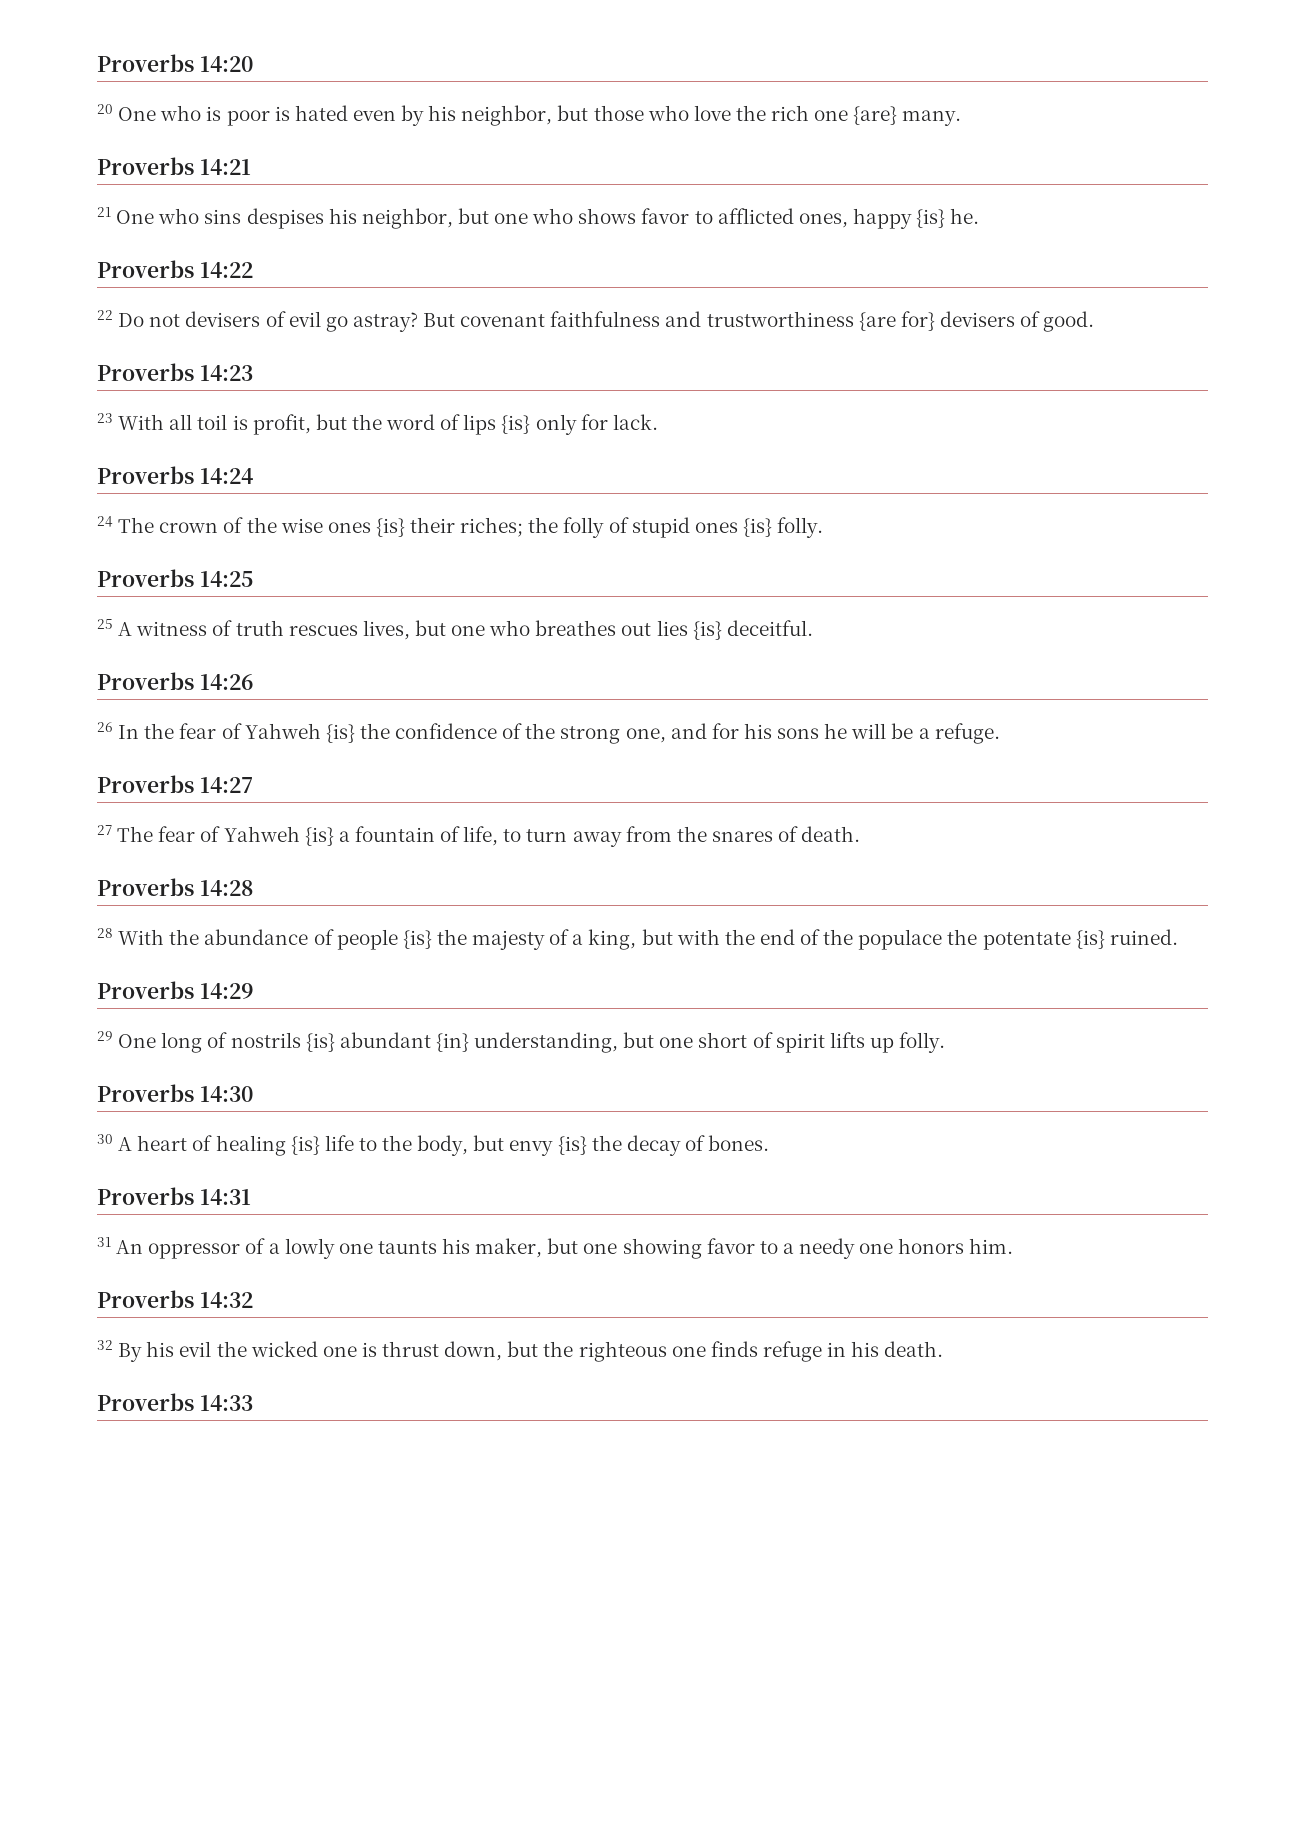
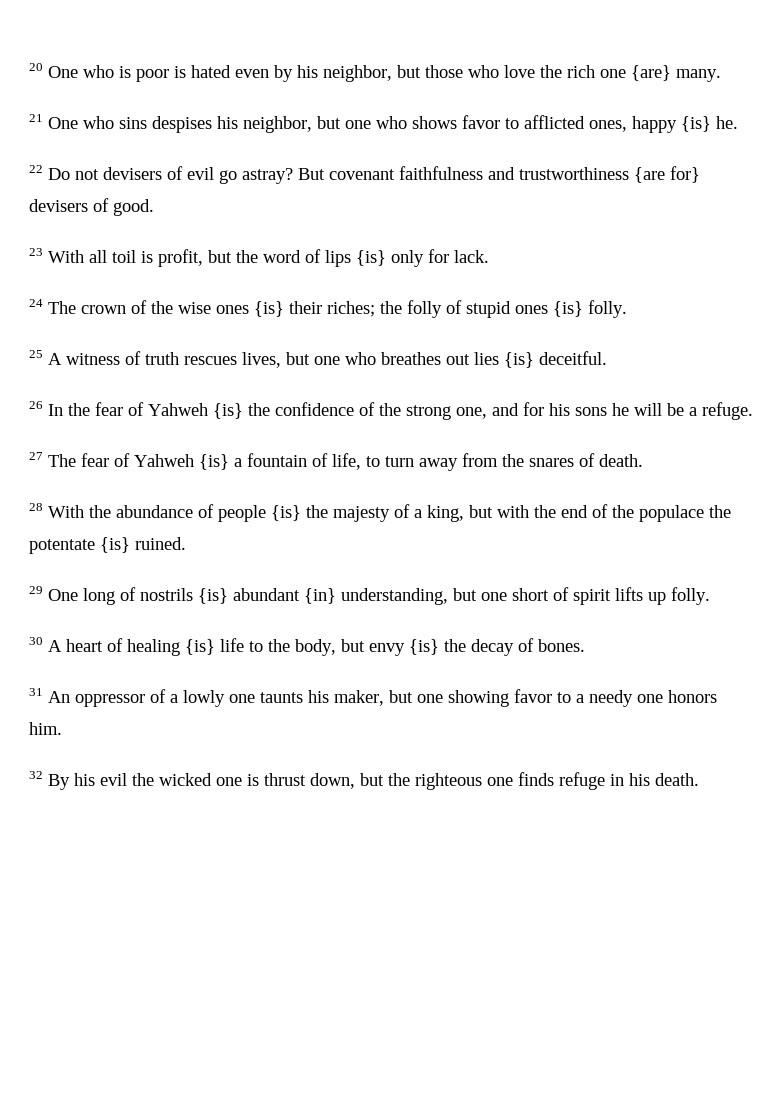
- Proverbs 14:20
- Proverbs 14:21
- Proverbs 14:22
- Proverbs 14:23
- Proverbs 14:24
- Proverbs 14:25
- Proverbs 14:26
- Proverbs 14:27
- Proverbs 14:28
- Proverbs 14:29
- Proverbs 14:30
- Proverbs 14:31
- Proverbs 14:32
- Proverbs 14:33

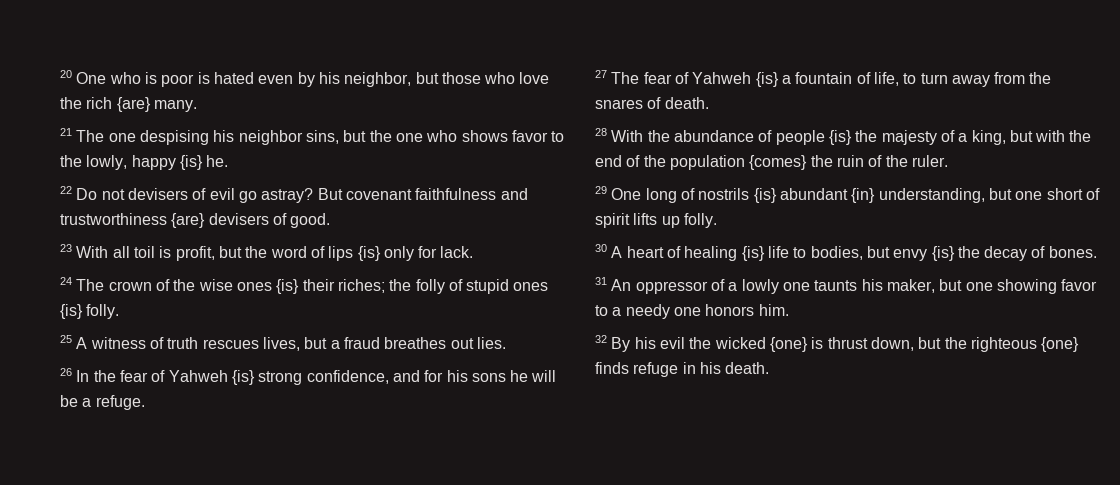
- 20 One who is poor is hated even by his neighbor, but those who love the rich one {are} many.
+ 20 One who is poor is hated even by his neighbor, but those who love the rich {are} many.
- 21 One who sins despises his neighbor, but one who shows favor to afflicted ones, happy {is} he.
+ 21 The one despising his neighbor sins, but the one who shows favor to the lowly, happy {is} he.
- But covenant faithfulness and trustworthiness {are for} devisers of good.
+ But covenant faithfulness and trustworthiness {are} devisers of good.
- 25 A witness of truth rescues lives, but one who breathes out lies {is} deceitful.
+ 25 A witness of truth rescues lives, but a fraud breathes out lies.
- 26 In the fear of Yahweh {is} the confidence of the strong one, and for his sons he will be a refuge.
+ 26 In the fear of Yahweh {is} strong confidence, and for his sons he will be a refuge.
- 28 With the abundance of people {is} the majesty of a king, but with the end of the populace the potentate {is} ruined.
+ 28 With the abundance of people {is} the majesty of a king, but with the end of the population {comes} the ruin of the ruler.
- 30 A heart of healing {is} life to the body, but envy {is} the decay of bones.
+ 30 A heart of healing {is} life to bodies, but envy {is} the decay of bones.
- 32 By his evil the wicked one is thrust down, but the righteous one finds refuge in his death.
+ 32 By his evil the wicked {one} is thrust down, but the righteous {one} finds refuge in his death.

